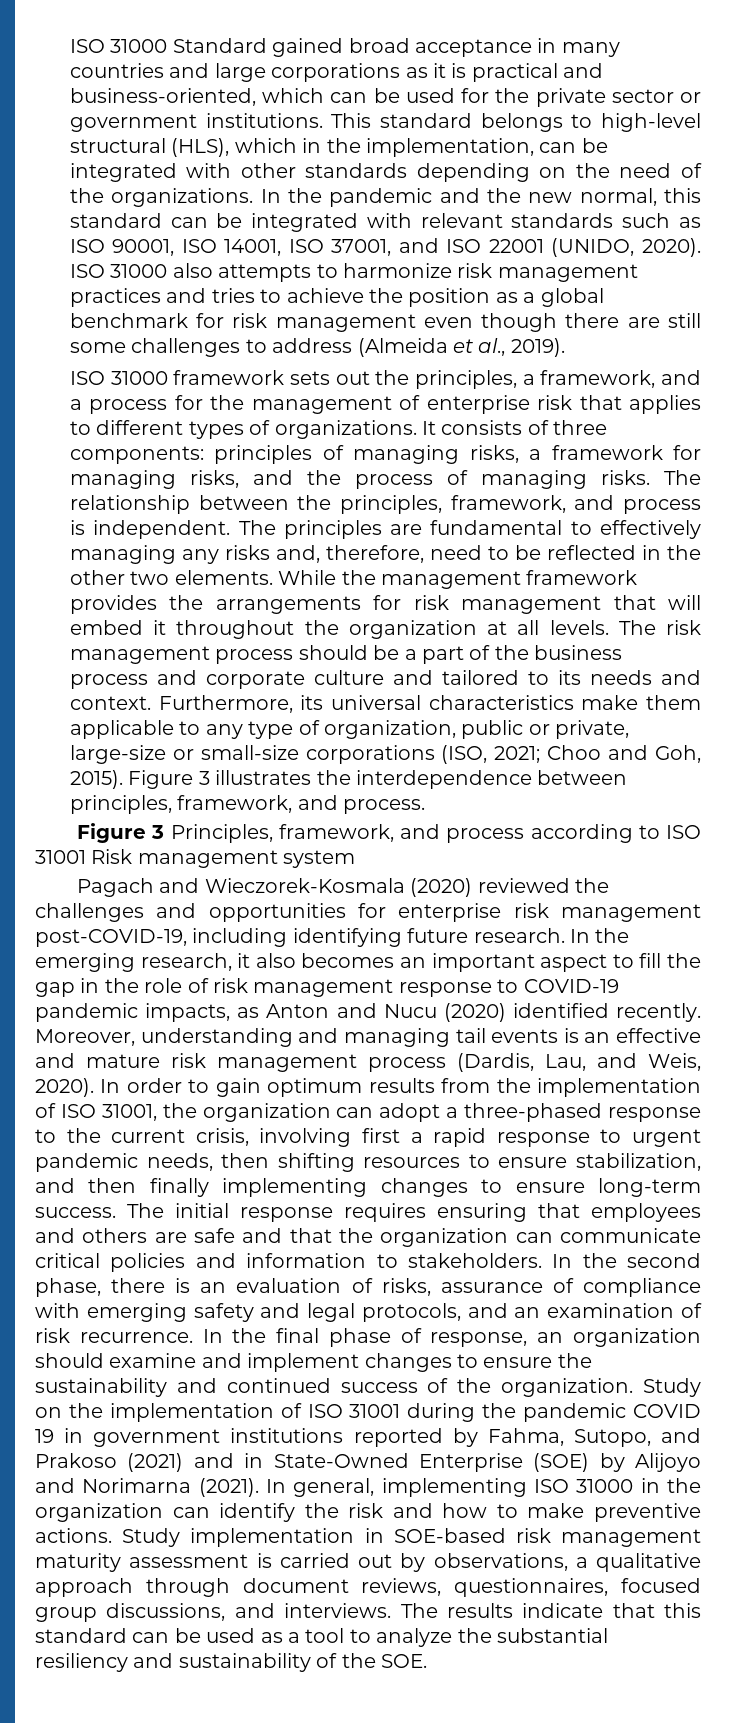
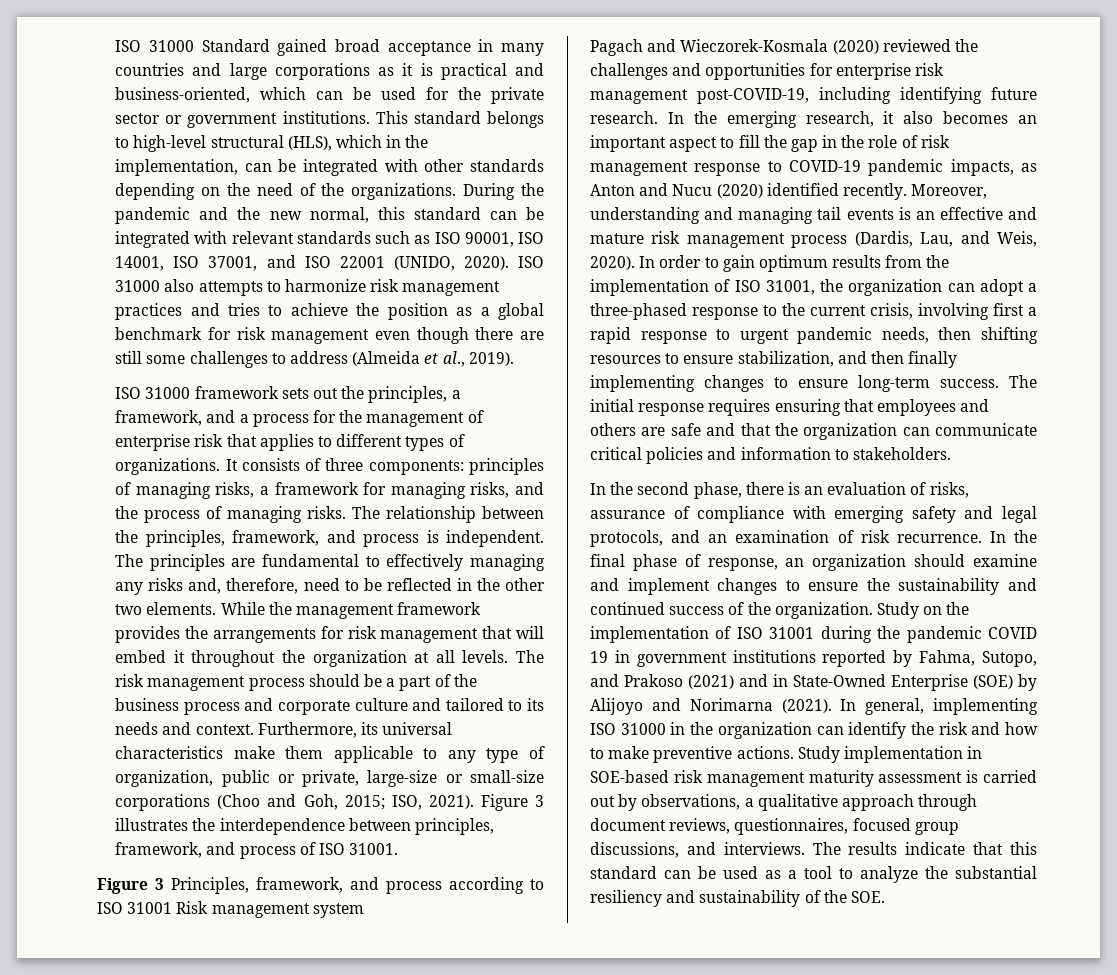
- In the pandemic and the new normal, this standard can be integrated with relevant standards such as ISO 90001, ISO 14001, ISO 37001, and ISO 22001 (UNIDO, 2020).
+ During the pandemic and the new normal, this standard can be integrated with relevant standards such as ISO 90001, ISO 14001, ISO 37001, and ISO 22001 (UNIDO, 2020).
- Furthermore, its universal characteristics make them applicable to any type of organization, public or private, large-size or small-size corporations (ISO, 2021; Choo and Goh, 2015).
+ Furthermore, its universal characteristics make them applicable to any type of organization, public or private, large-size or small-size corporations (Choo and Goh, 2015; ISO, 2021).
- Figure 3 illustrates the interdependence between principles, framework, and process.
+ Figure 3 illustrates the interdependence between principles, framework, and process of ISO 31001.
- The initial response requires ensuring that employees and others are safe and that the organization can communicate critical policies and information to stakeholders. In the second phase, there is an evaluation of risks, assurance of compliance with emerging safety and legal protocols, and an examination of risk recurrence.
+ The initial response requires ensuring that employees and others are safe and that the organization can communicate critical policies and information to stakeholders.
+ In the second phase, there is an evaluation of risks, assurance of compliance with emerging safety and legal protocols, and an examination of risk recurrence.

